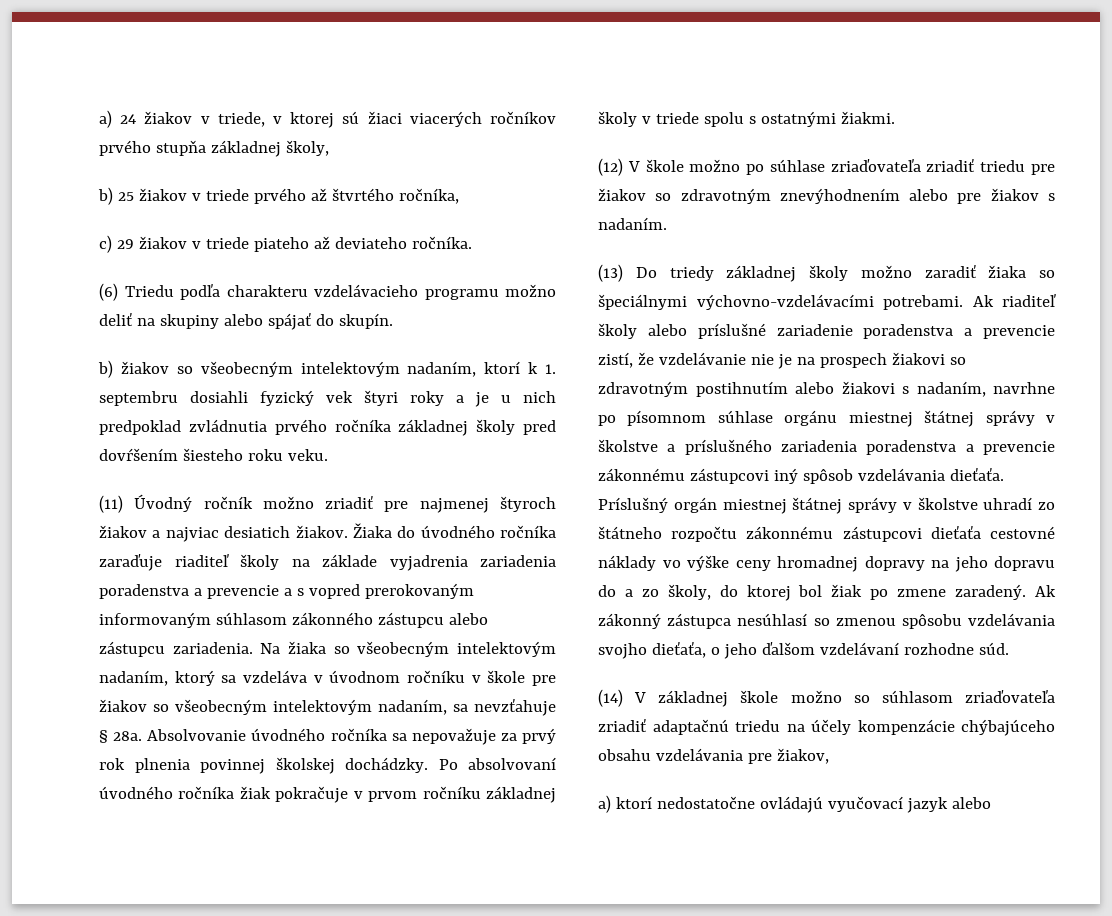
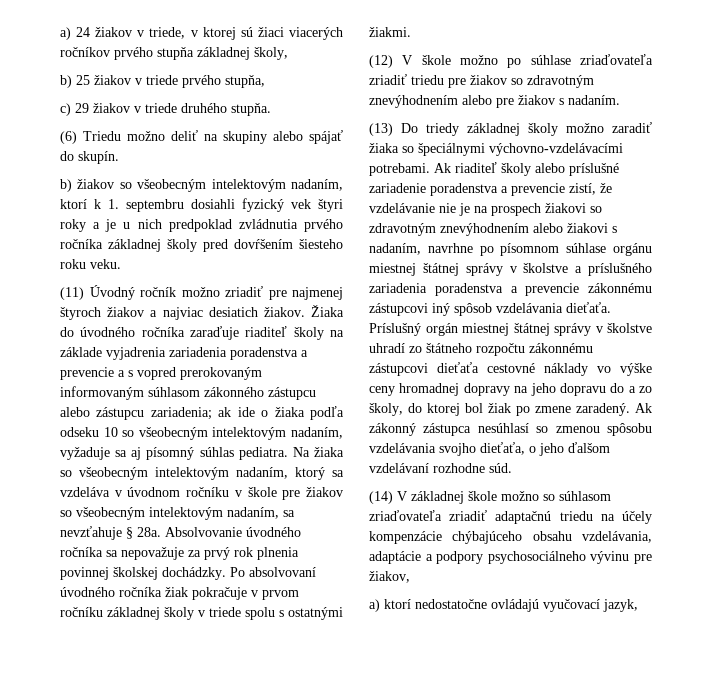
- b) 25 žiakov v triede prvého až štvrtého ročníka,
+ b) 25 žiakov v triede prvého stupňa,
- c) 29 žiakov v triede piateho až deviateho ročníka.
- (6) Triedu podľa charakteru vzdelávacieho programu možno deliť na skupiny alebo spájať do skupín.
+ c) 29 žiakov v triede druhého stupňa.
+ (6) Triedu možno deliť na skupiny alebo spájať do skupín.
- Žiaka do úvodného ročníka zaraďuje riaditeľ školy na základe vyjadrenia zariadenia poradenstva a prevencie a s vopred prerokovaným informovaným súhlasom zákonného zástupcu alebo zástupcu zariadenia.
+ Žiaka do úvodného ročníka zaraďuje riaditeľ školy na základe vyjadrenia zariadenia poradenstva a prevencie a s vopred prerokovaným informovaným súhlasom zákonného zástupcu alebo zástupcu zariadenia; ak ide o žiaka podľa odseku 10 so všeobecným intelektovým nadaním, vyžaduje sa aj písomný súhlas pediatra.
- Ak riaditeľ školy alebo príslušné zariadenie poradenstva a prevencie zistí, že vzdelávanie nie je na prospech žiakovi so zdravotným postihnutím alebo žiakovi s nadaním, navrhne po písomnom súhlase orgánu miestnej štátnej správy v školstve a príslušného zariadenia poradenstva a prevencie zákonnému zástupcovi iný spôsob vzdelávania dieťaťa.
+ Ak riaditeľ školy alebo príslušné zariadenie poradenstva a prevencie zistí, že vzdelávanie nie je na prospech žiakovi so zdravotným znevýhodnením alebo žiakovi s nadaním, navrhne po písomnom súhlase orgánu miestnej štátnej správy v školstve a príslušného zariadenia poradenstva a prevencie zákonnému zástupcovi iný spôsob vzdelávania dieťaťa.
- (14) V základnej škole možno so súhlasom zriaďovateľa zriadiť adaptačnú triedu na účely kompenzácie chýbajúceho obsahu vzdelávania pre žiakov,
+ (14) V základnej škole možno so súhlasom zriaďovateľa zriadiť adaptačnú triedu na účely kompenzácie chýbajúceho obsahu vzdelávania, adaptácie a podpory psychosociálneho vývinu pre žiakov,
- a) ktorí nedostatočne ovládajú vyučovací jazyk alebo
+ a) ktorí nedostatočne ovládajú vyučovací jazyk,

